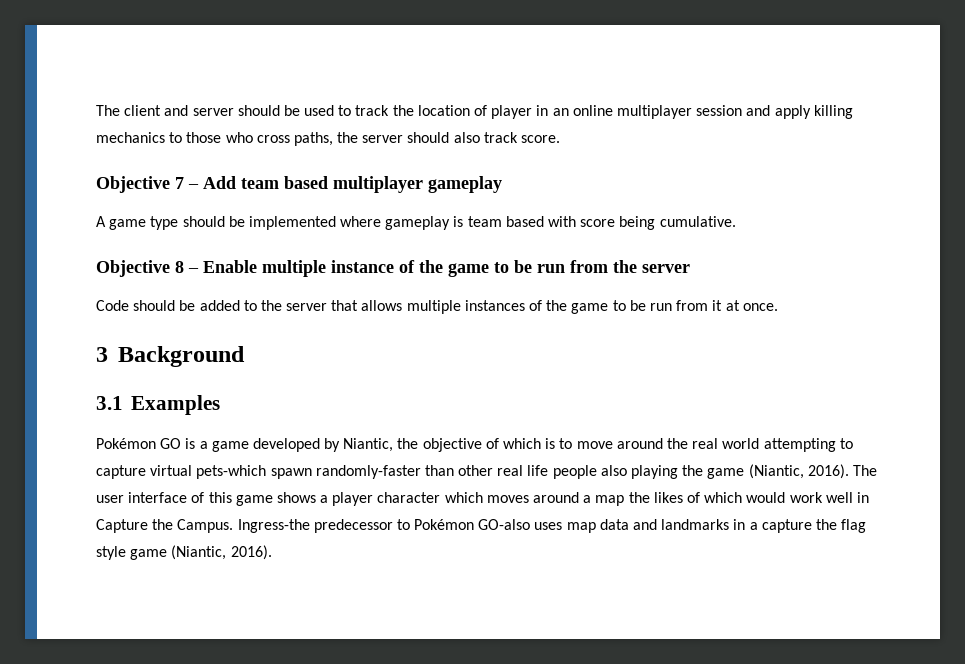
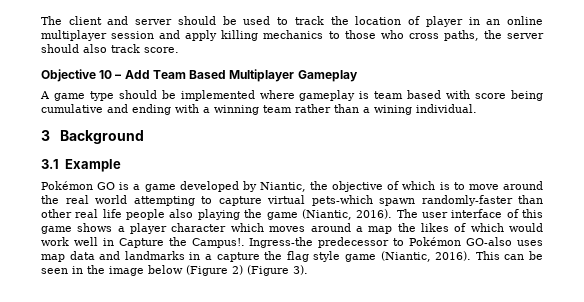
- Objective 7 – Add team based multiplayer gameplay
+ Objective 10 – Add Team Based Multiplayer Gameplay
- A game type should be implemented where gameplay is team based with score being cumulative.
- Objective 8 – Enable multiple instance of the game to be run from the server
- Code should be added to the server that allows multiple instances of the game to be run from it at once.
+ A game type should be implemented where gameplay is team based with score being cumulative and ending with a winning team rather than a wining individual.
- 3.1 Examples
+ 3.1 Example
- The user interface of this game shows a player character which moves around a map the likes of which would work well in Capture the Campus.
+ The user interface of this game shows a player character which moves around a map the likes of which would work well in Capture the Campus!.
+ This can be seen in the image below (Figure 2) (Figure 3).

